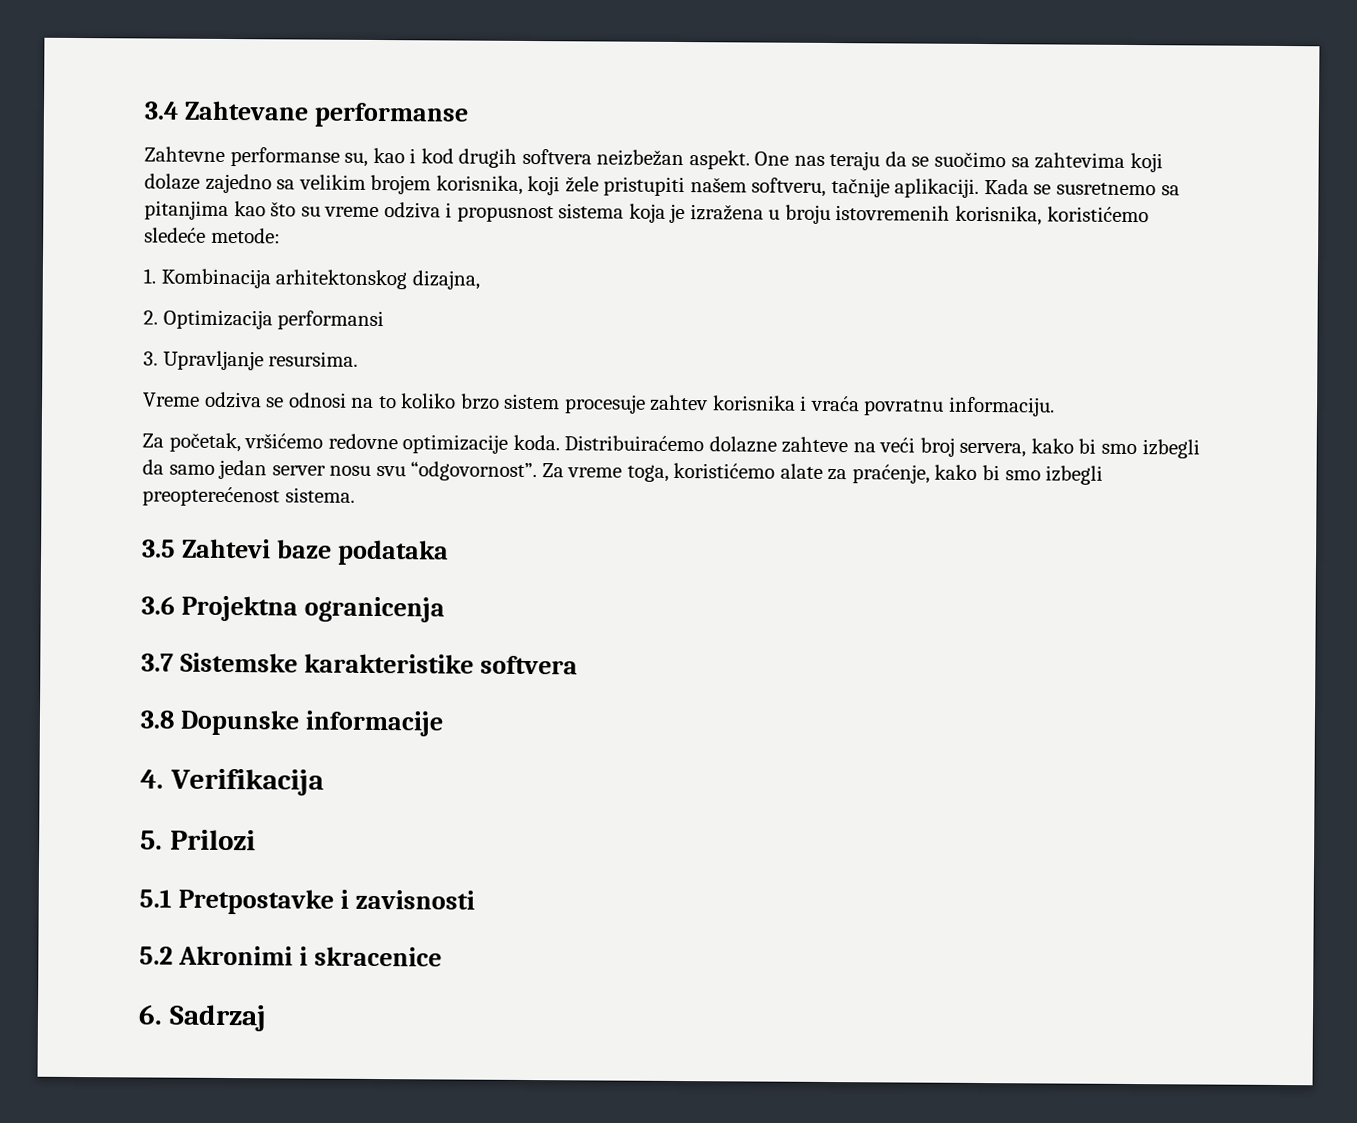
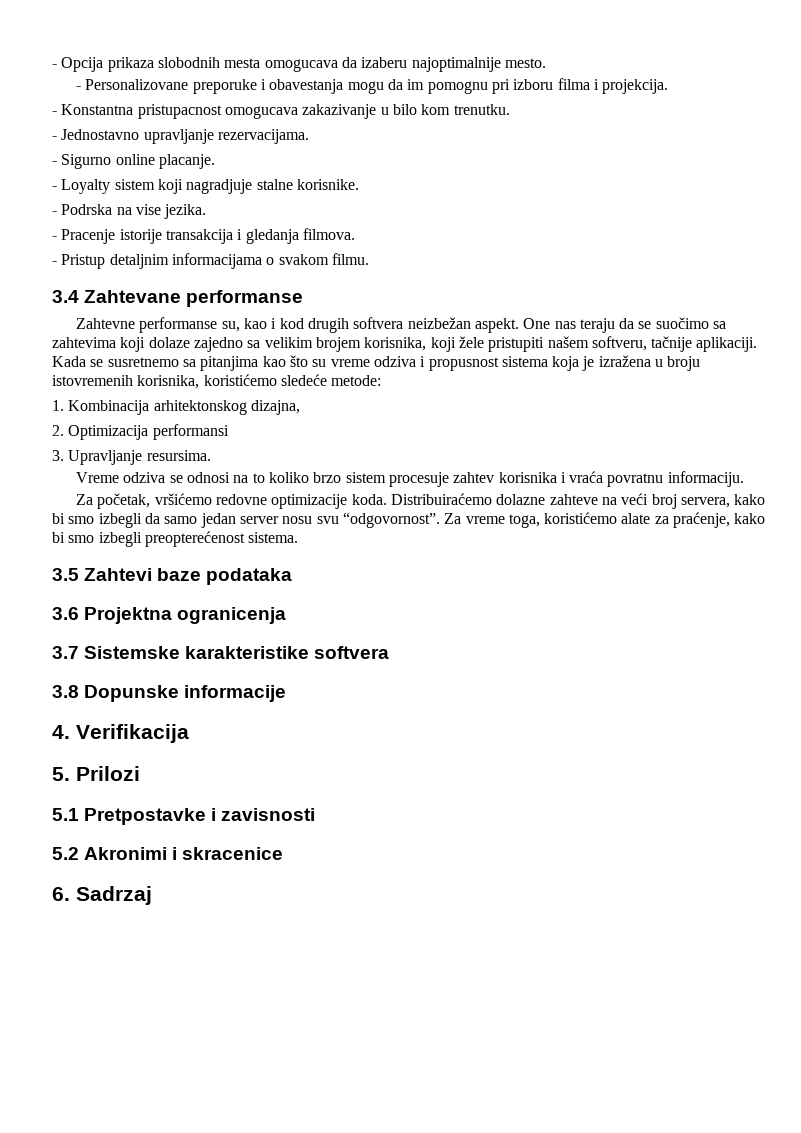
+ - Opcija prikaza slobodnih mesta omogucava da izaberu najoptimalnije mesto.
+ - Personalizovane preporuke i obavestanja mogu da im pomognu pri izboru filma i projekcija.
+ - Konstantna pristupacnost omogucava zakazivanje u bilo kom trenutku.
+ - Jednostavno upravljanje rezervacijama.
+ - Sigurno online placanje.
+ - Loyalty sistem koji nagradjuje stalne korisnike.
+ - Podrska na vise jezika.
+ - Pracenje istorije transakcija i gledanja filmova.
+ - Pristup detaljnim informacijama o svakom filmu.

